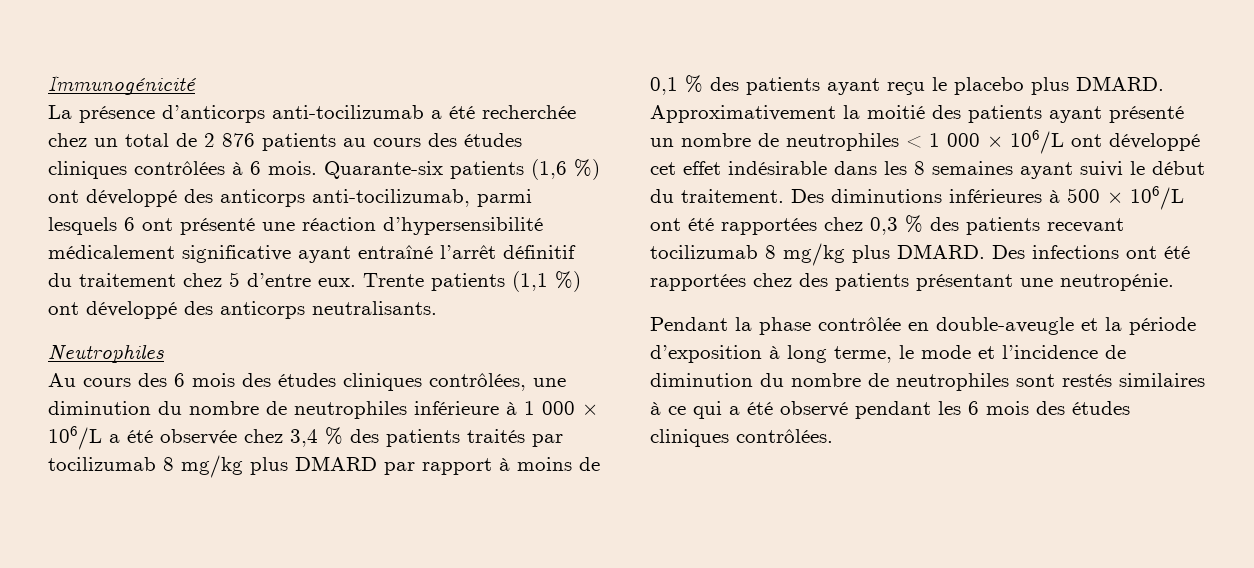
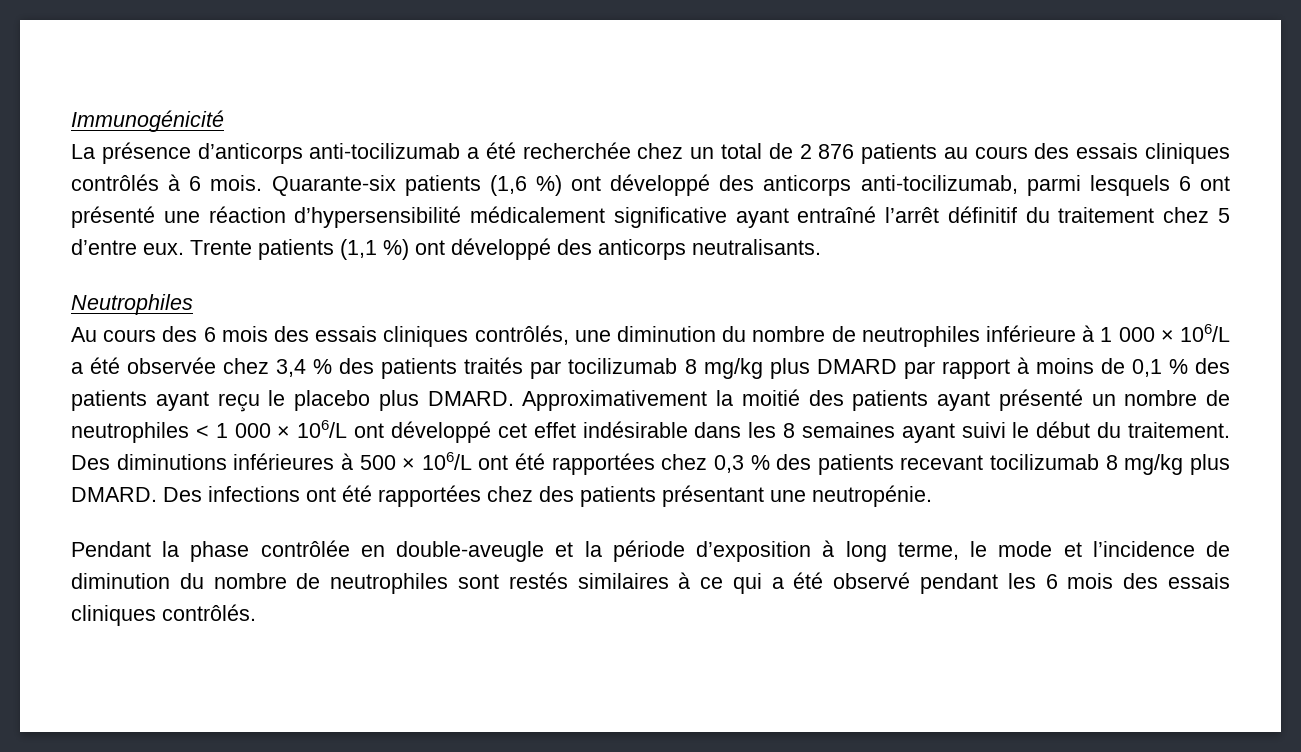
- La présence d’anticorps anti-tocilizumab a été recherchée chez un total de 2 876 patients au cours des études cliniques contrôlées à 6 mois.
+ La présence d’anticorps anti-tocilizumab a été recherchée chez un total de 2 876 patients au cours des essais cliniques contrôlés à 6 mois.
- Au cours des 6 mois des études cliniques contrôlées, une diminution du nombre de neutrophiles inférieure à 1 000 × 106/L a été observée chez 3,4 % des patients traités par tocilizumab 8 mg/kg plus DMARD par rapport à moins de 0,1 % des patients ayant reçu le placebo plus DMARD.
+ Au cours des 6 mois des essais cliniques contrôlés, une diminution du nombre de neutrophiles inférieure à 1 000 × 106/L a été observée chez 3,4 % des patients traités par tocilizumab 8 mg/kg plus DMARD par rapport à moins de 0,1 % des patients ayant reçu le placebo plus DMARD.
- Pendant la phase contrôlée en double-aveugle et la période d’exposition à long terme, le mode et l’incidence de diminution du nombre de neutrophiles sont restés similaires à ce qui a été observé pendant les 6 mois des études cliniques contrôlées.
+ Pendant la phase contrôlée en double-aveugle et la période d’exposition à long terme, le mode et l’incidence de diminution du nombre de neutrophiles sont restés similaires à ce qui a été observé pendant les 6 mois des essais cliniques contrôlés.

